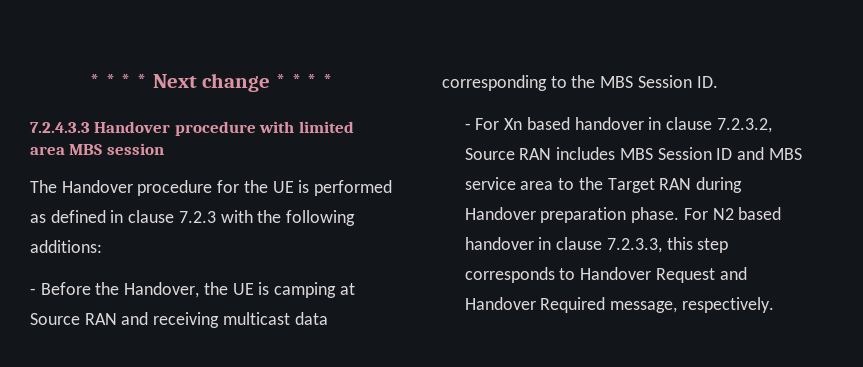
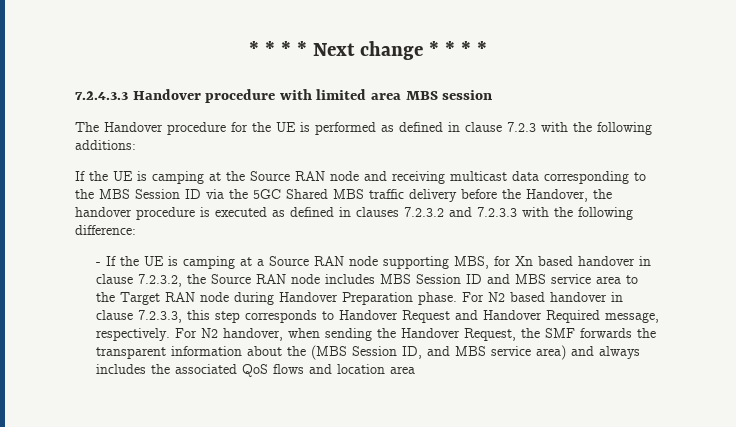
- - Before the Handover, the UE is camping at Source RAN and receiving multicast data corresponding to the MBS Session ID.
- - For Xn based handover in clause 7.2.3.2, Source RAN includes MBS Session ID and MBS service area to the Target RAN during Handover preparation phase.
+ If the UE is camping at the Source RAN node and receiving multicast data corresponding to the MBS Session ID via the 5GC Shared MBS traffic delivery before the Handover, the handover procedure is executed as defined in clauses 7.2.3.2 and 7.2.3.3 with the following difference:
+ - If the UE is camping at a Source RAN node supporting MBS, for Xn based handover in clause 7.2.3.2, the Source RAN node includes MBS Session ID and MBS service area to the Target RAN node during Handover Preparation phase.
+ For N2 handover, when sending the Handover Request, the SMF forwards the transparent information about the (MBS Session ID, and MBS service area) and always includes the associated QoS flows and location area

